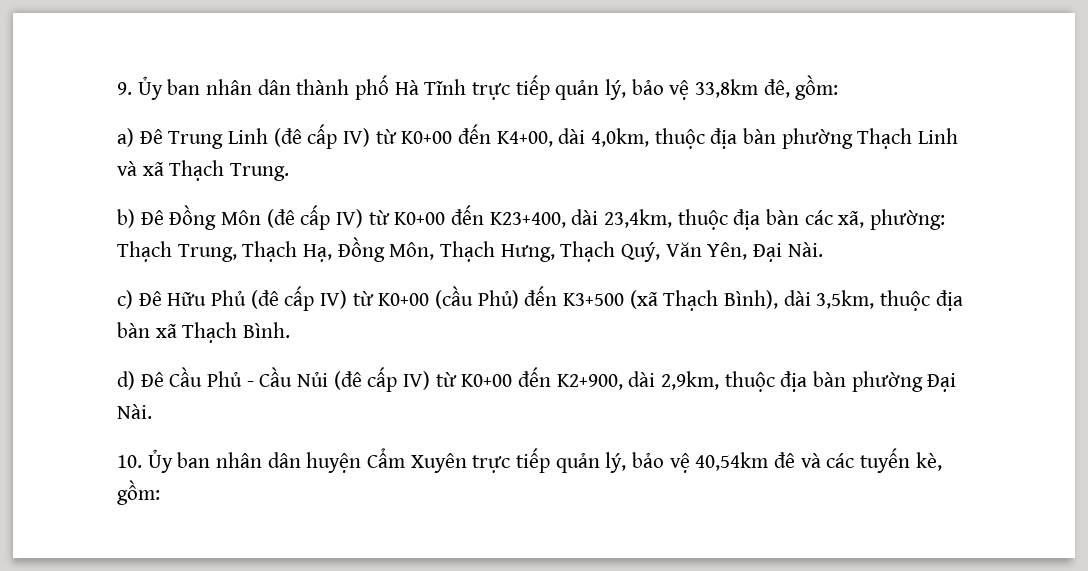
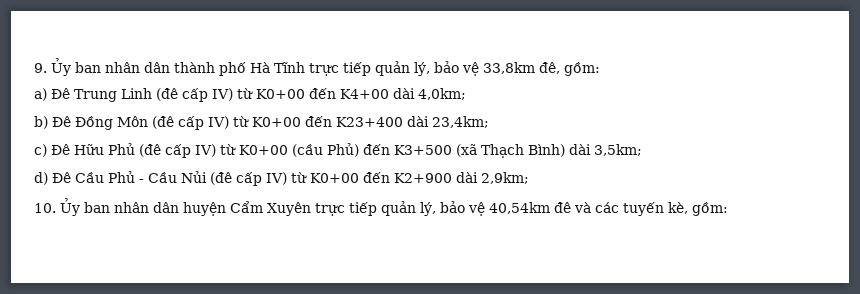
- a) Đê Trung Linh (đê cấp IV) từ K0+00 đến K4+00, dài 4,0km, thuộc địa bàn phường Thạch Linh và xã Thạch Trung.
+ a) Đê Trung Linh (đê cấp IV) từ K0+00 đến K4+00 dài 4,0km;
- b) Đê Đồng Môn (đê cấp IV) từ K0+00 đến K23+400, dài 23,4km, thuộc địa bàn các xã, phường: Thạch Trung, Thạch Hạ, Đồng Môn, Thạch Hưng, Thạch Quý, Văn Yên, Đại Nài.
+ b) Đê Đồng Môn (đê cấp IV) từ K0+00 đến K23+400 dài 23,4km;
- c) Đê Hữu Phủ (đê cấp IV) từ K0+00 (cầu Phủ) đến K3+500 (xã Thạch Bình), dài 3,5km, thuộc địa bàn xã Thạch Bình.
+ c) Đê Hữu Phủ (đê cấp IV) từ K0+00 (cầu Phủ) đến K3+500 (xã Thạch Bình) dài 3,5km;
- d) Đê Cầu Phủ - Cầu Nủi (đê cấp IV) từ K0+00 đến K2+900, dài 2,9km, thuộc địa bàn phường Đại Nài.
+ d) Đê Cầu Phủ - Cầu Nủi (đê cấp IV) từ K0+00 đến K2+900 dài 2,9km;

